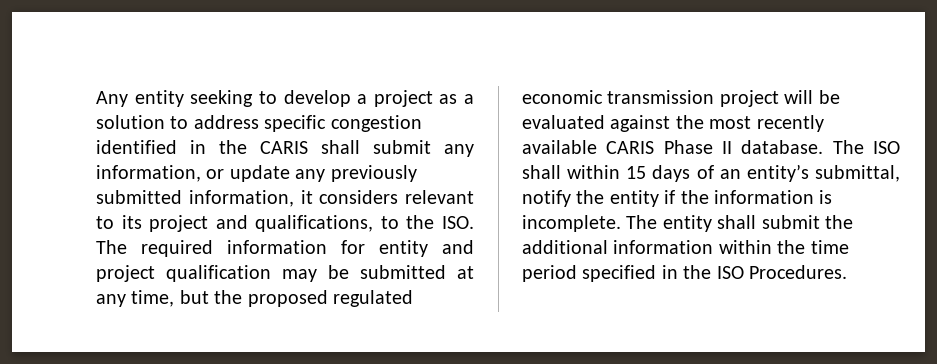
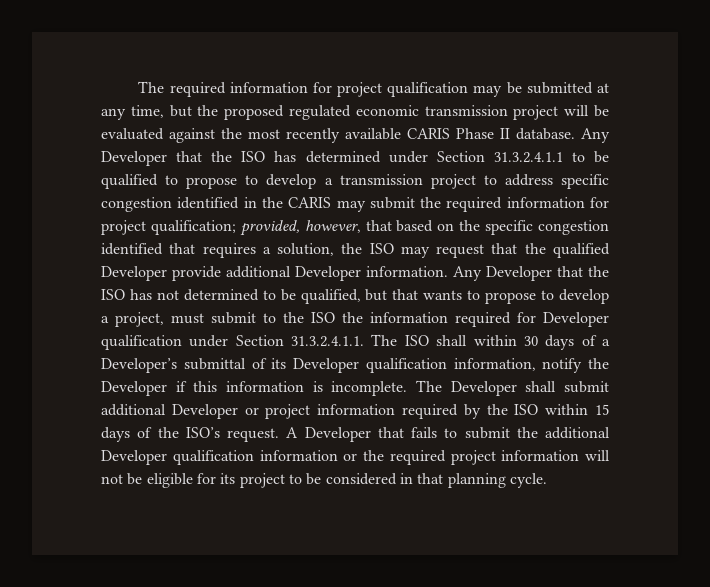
- Any entity seeking to develop a project as a solution to address specific congestion identified in the CARIS shall submit any information, or update any previously submitted information, it considers relevant to its project and qualifications, to the ISO. The required information for entity and project qualification may be submitted at any time, but the proposed regulated economic transmission project will be evaluated against the most recently available CARIS Phase II database.
+ The required information for project qualification may be submitted at any time, but the proposed regulated economic transmission project will be evaluated against the most recently available CARIS Phase II database.
- The ISO shall within 15 days of an entity’s submittal, notify the entity if the information is incomplete.
+ Any Developer that the ISO has determined under Section 31.3.2.4.1.1 to be qualified to propose to develop a transmission project to address specific congestion identified in the CARIS may submit the required information for project qualification; provided, however, that based on the specific congestion identified that requires a solution, the ISO may request that the qualified Developer provide additional Developer information. Any Developer that the ISO has not determined to be qualified, but that wants to propose to develop a project, must submit to the ISO the information required for Developer qualification under Section 31.3.2.4.1.1. The ISO shall within 30 days of a Developer’s submittal of its Developer qualification information, notify the Developer if this information is incomplete.
- The entity shall submit the additional information within the time period specified in the ISO Procedures.
+ The Developer shall submit additional Developer or project information required by the ISO within 15 days of the ISO’s request. A Developer that fails to submit the additional Developer qualification information or the required project information will not be eligible for its project to be considered in that planning cycle.

